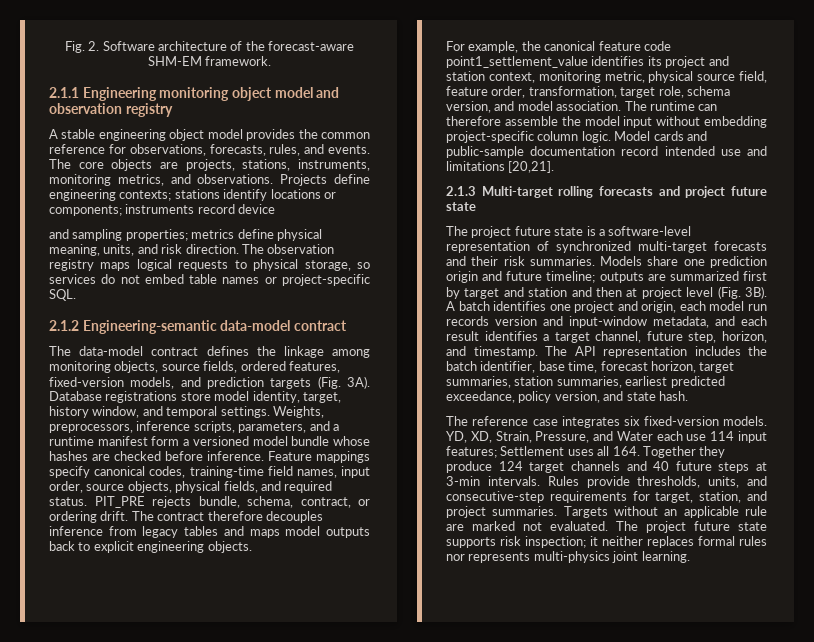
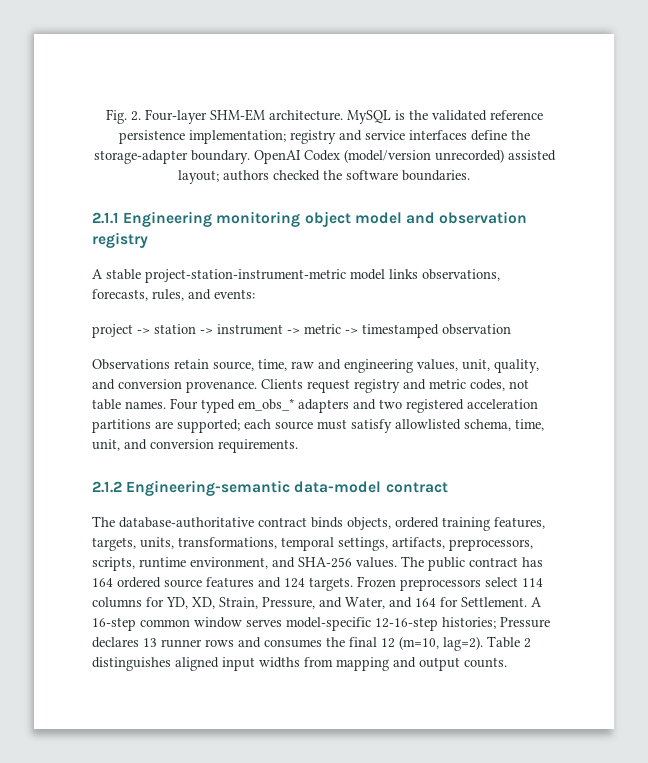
- Fig. 2. Software architecture of the forecast-aware SHM-EM framework.
+ Fig. 2. Four-layer SHM-EM architecture. MySQL is the validated reference persistence implementation; registry and service interfaces define the storage-adapter boundary. OpenAI Codex (model/version unrecorded) assisted layout; authors checked the software boundaries.
- A stable engineering object model provides the common reference for observations, forecasts, rules, and events. The core objects are projects, stations, instruments, monitoring metrics, and observations. Projects define engineering contexts; stations identify locations or components; instruments record device
- and sampling properties; metrics define physical meaning, units, and risk direction. The observation registry maps logical requests to physical storage, so services do not embed table names or project-specific SQL.
+ A stable project-station-instrument-metric model links observations, forecasts, rules, and events:
+ project -> station -> instrument -> metric -> timestamped observation
+ Observations retain source, time, raw and engineering values, unit, quality, and conversion provenance. Clients request registry and metric codes, not table names. Four typed em_obs_* adapters and two registered acceleration partitions are supported; each source must satisfy allowlisted schema, time, unit, and conversion requirements.
- The data-model contract defines the linkage among monitoring objects, source fields, ordered features, fixed-version models, and prediction targets (Fig. 3A). Database registrations store model identity, target, history window, and temporal settings. Weights, preprocessors, inference scripts, parameters, and a runtime manifest form a versioned model bundle whose hashes are checked before inference. Feature mappings specify canonical codes, training-time field names, input order, source objects, physical fields, and required status. PIT_PRE rejects bundle, schema, contract, or ordering drift. The contract therefore decouples inference from legacy tables and maps model outputs back to explicit engineering objects.
- For example, the canonical feature code point1_settlement_value identifies its project and station context, monitoring metric, physical source field, feature order, transformation, target role, schema version, and model association. The runtime can therefore assemble the model input without embedding project-specific column logic. Model cards and public-sample documentation record intended use and limitations [20,21].
- 2.1.3 Multi-target rolling forecasts and project future state
- The project future state is a software-level representation of synchronized multi-target forecasts and their risk summaries. Models share one prediction origin and future timeline; outputs are summarized first by target and station and then at project level (Fig. 3B). A batch identifies one project and origin, each model run records version and input-window metadata, and each result identifies a target channel, future step, horizon, and timestamp. The API representation includes the batch identifier, base time, forecast horizon, target summaries, station summaries, earliest predicted exceedance, policy version, and state hash.
- The reference case integrates six fixed-version models. YD, XD, Strain, Pressure, and Water each use 114 input features; Settlement uses all 164. Together they produce 124 target channels and 40 future steps at 3-min intervals. Rules provide thresholds, units, and consecutive-step requirements for target, station, and project summaries. Targets without an applicable rule are marked not evaluated. The project future state supports risk inspection; it neither replaces formal rules nor represents multi-physics joint learning.
+ The database-authoritative contract binds objects, ordered training features, targets, units, transformations, temporal settings, artifacts, preprocessors, scripts, runtime environment, and SHA-256 values. The public contract has 164 ordered source features and 124 targets. Frozen preprocessors select 114 columns for YD, XD, Strain, Pressure, and Water, and 164 for Settlement. A 16-step common window serves model-specific 12-16-step histories; Pressure declares 13 runner rows and consumes the final 12 (m=10, lag=2). Table 2 distinguishes aligned input widths from mapping and output counts.

